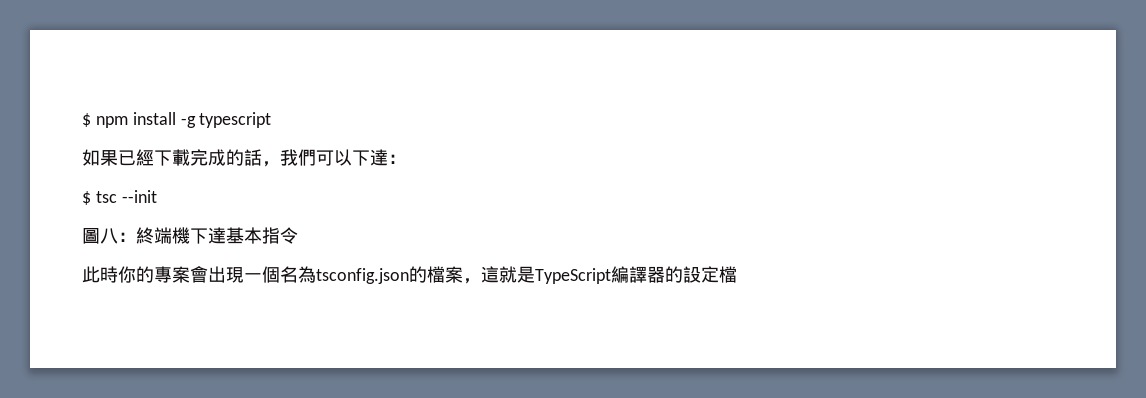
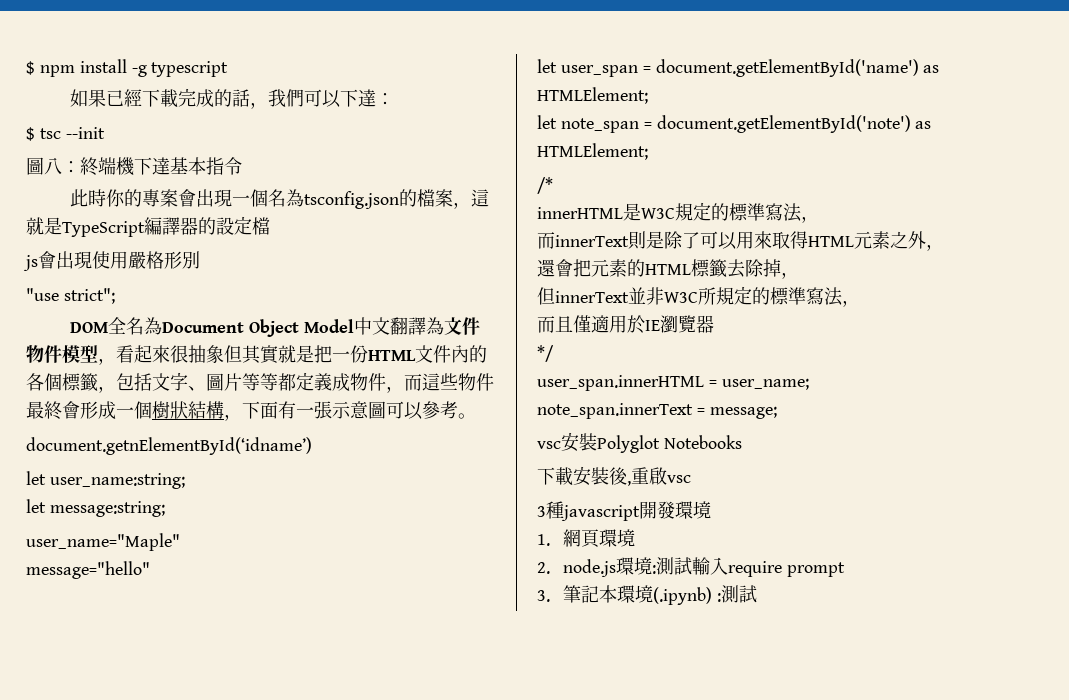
+ js會出現使用嚴格形別
+ "use strict";
+ DOM全名為Document Object Model中文翻譯為文件物件模型，看起來很抽象但其實就是把一份HTML文件內的各個標籤，包括文字、圖片等等都定義成物件，而這些物件最終會形成一個樹狀結構，下面有一張示意圖可以參考。
+ document.getnElementById(‘idname’)
+ let user_name:string;
+ let message:string;
+ user_name="Maple"
+ message="hello"
+ let user_span = document.getElementById('name') as HTMLElement;
+ let note_span = document.getElementById('note') as HTMLElement;
+ /*
+ innerHTML是W3C規定的標準寫法，
+ 而innerText則是除了可以用來取得HTML元素之外，
+ 還會把元素的HTML標籤去除掉，
+ 但innerText並非W3C所規定的標準寫法，
+ 而且僅適用於IE瀏覽器
+ */
+ user_span.innerHTML = user_name;
+ note_span.innerText = message;
+ vsc安裝Polyglot Notebooks
+ 下載安裝後,重啟vsc
+ 3種javascript開發環境
+ 1.網頁環境
+ 2. node.js環境:測試輸入require prompt
+ 3.筆記本環境(.ipynb) :測試

